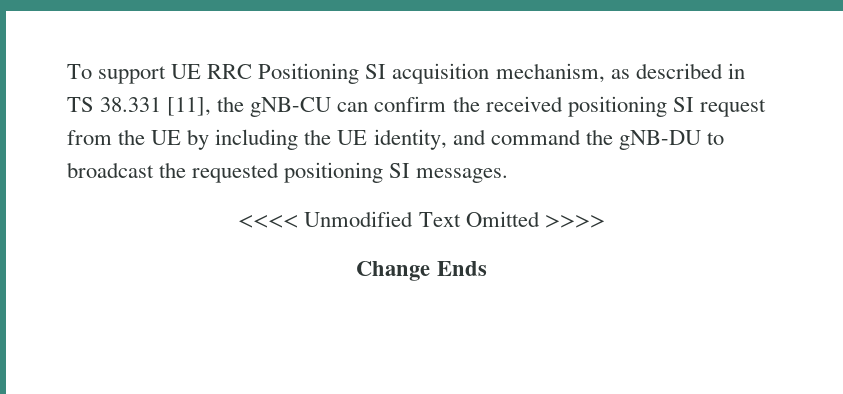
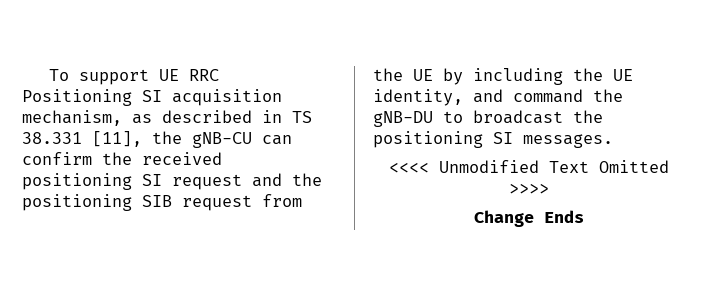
- To support UE RRC Positioning SI acquisition mechanism, as described in TS 38.331 [11], the gNB-CU can confirm the received positioning SI request from the UE by including the UE identity, and command the gNB-DU to broadcast the requested positioning SI messages.
+ To support UE RRC Positioning SI acquisition mechanism, as described in TS 38.331 [11], the gNB-CU can confirm the received positioning SI request and the positioning SIB request from the UE by including the UE identity, and command the gNB-DU to broadcast the positioning SI messages.

